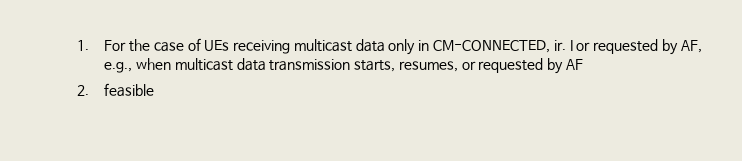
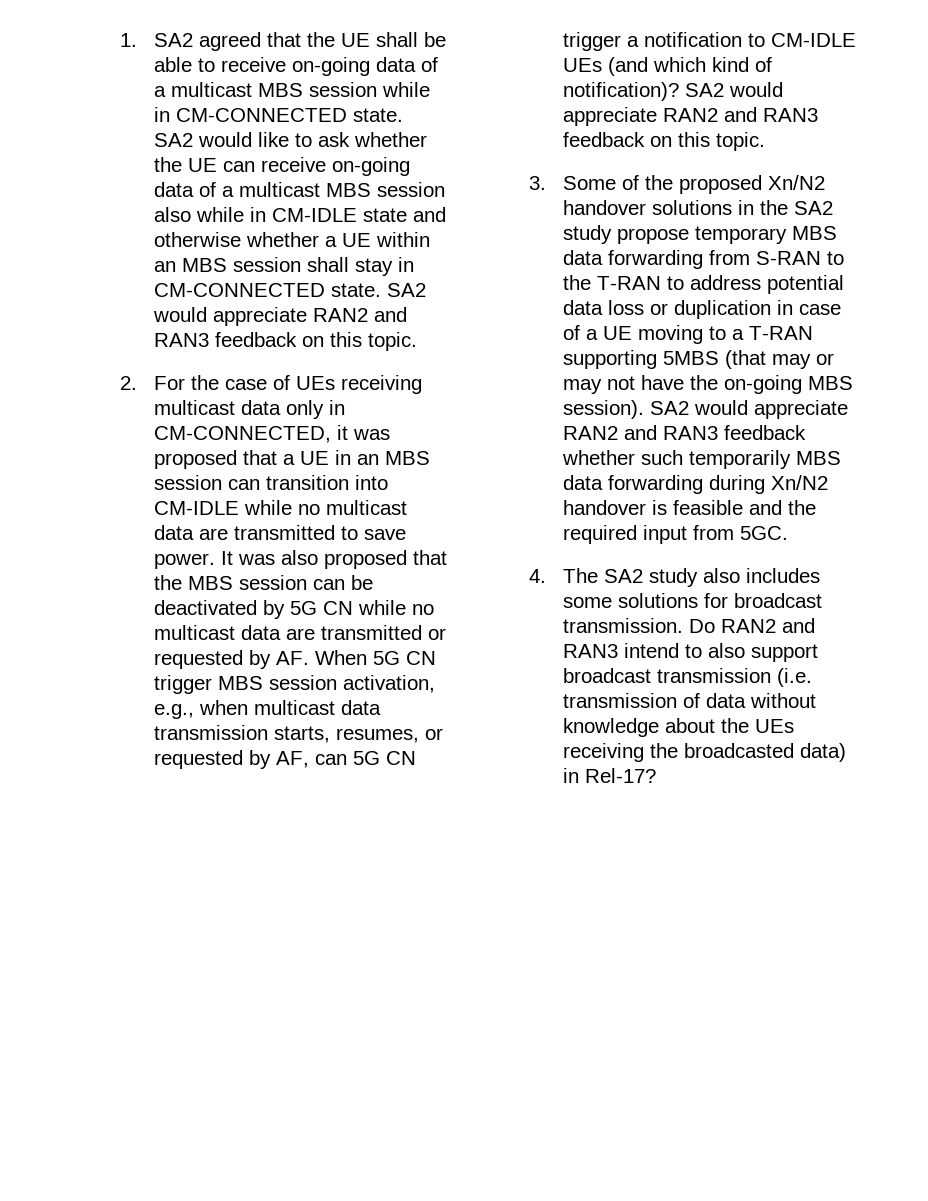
- 1. For the case of UEs receiving multicast data only in CM-CONNECTED, ir. I or requested by AF, e.g., when multicast data transmission starts, resumes, or requested by AF
- 2. feasible
+ 1. SA2 agreed that the UE shall be able to receive on-going data of a multicast MBS session while in CM-CONNECTED state. SA2 would like to ask whether the UE can receive on-going data of a multicast MBS session also while in CM-IDLE state and otherwise whether a UE within an MBS session shall stay in CM-CONNECTED state. SA2 would appreciate RAN2 and RAN3 feedback on this topic.
+ 2. For the case of UEs receiving multicast data only in CM-CONNECTED, it was proposed that a UE in an MBS session can transition into CM-IDLE while no multicast data are transmitted to save power. It was also proposed that the MBS session can be deactivated by 5G CN while no multicast data are transmitted or requested by AF. When 5G CN trigger MBS session activation, e.g., when multicast data transmission starts, resumes, or requested by AF, can 5G CN trigger a notification to CM-IDLE UEs (and which kind of notification)? SA2 would appreciate RAN2 and RAN3 feedback on this topic.
+ 3. Some of the proposed Xn/N2 handover solutions in the SA2 study propose temporary MBS data forwarding from S-RAN to the T-RAN to address potential data loss or duplication in case of a UE moving to a T-RAN supporting 5MBS (that may or may not have the on-going MBS session). SA2 would appreciate RAN2 and RAN3 feedback whether such temporarily MBS data forwarding during Xn/N2 handover is feasible and the required input from 5GC.
+ 4. The SA2 study also includes some solutions for broadcast transmission. Do RAN2 and RAN3 intend to also support broadcast transmission (i.e. transmission of data without knowledge about the UEs receiving the broadcasted data) in Rel-17?

